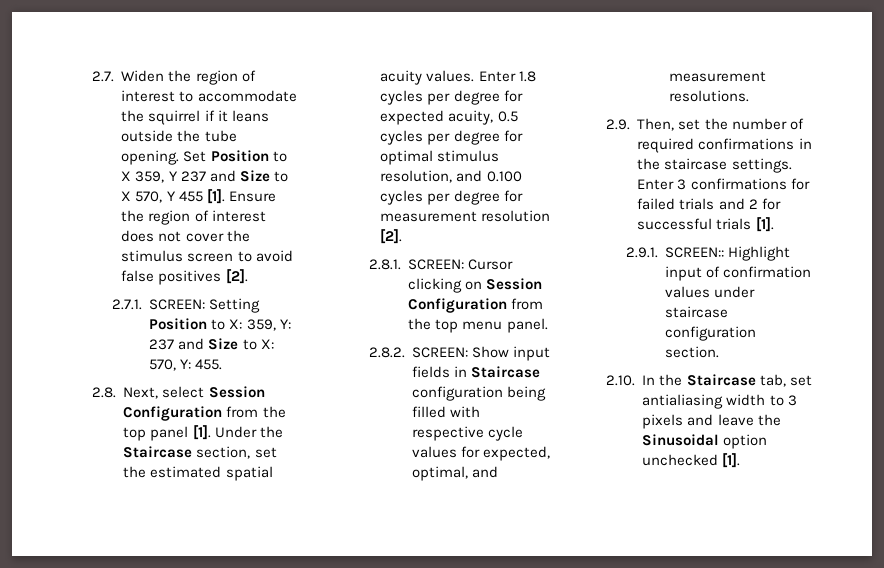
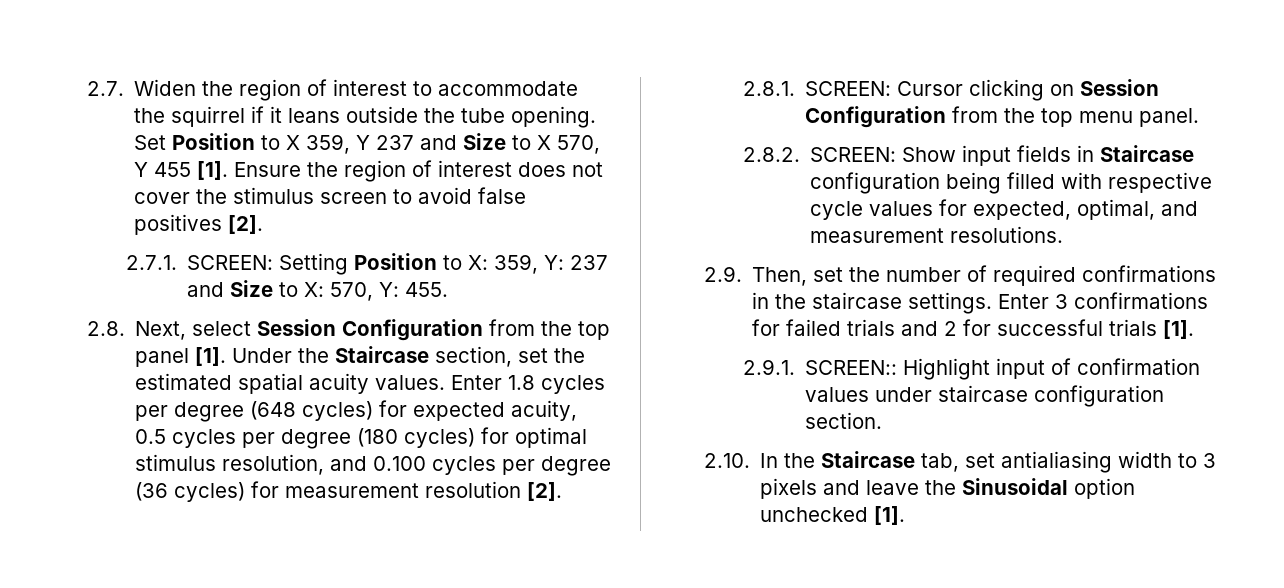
- Enter 1.8 cycles per degree for expected acuity, 0.5 cycles per degree for optimal stimulus resolution, and 0.100 cycles per degree for measurement resolution [2].
+ Enter 1.8 cycles per degree (648 cycles) for expected acuity, 0.5 cycles per degree (180 cycles) for optimal stimulus resolution, and 0.100 cycles per degree (36 cycles) for measurement resolution [2].

